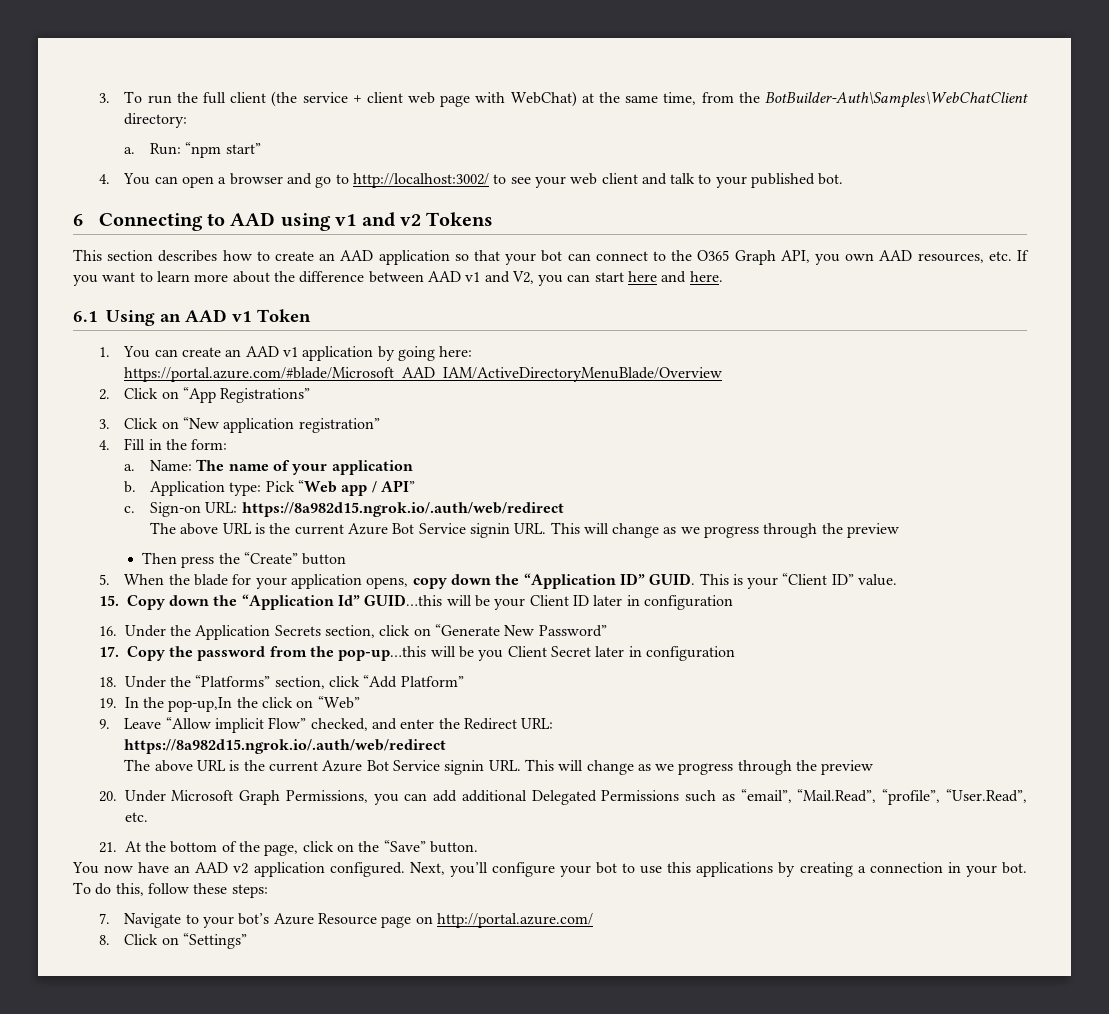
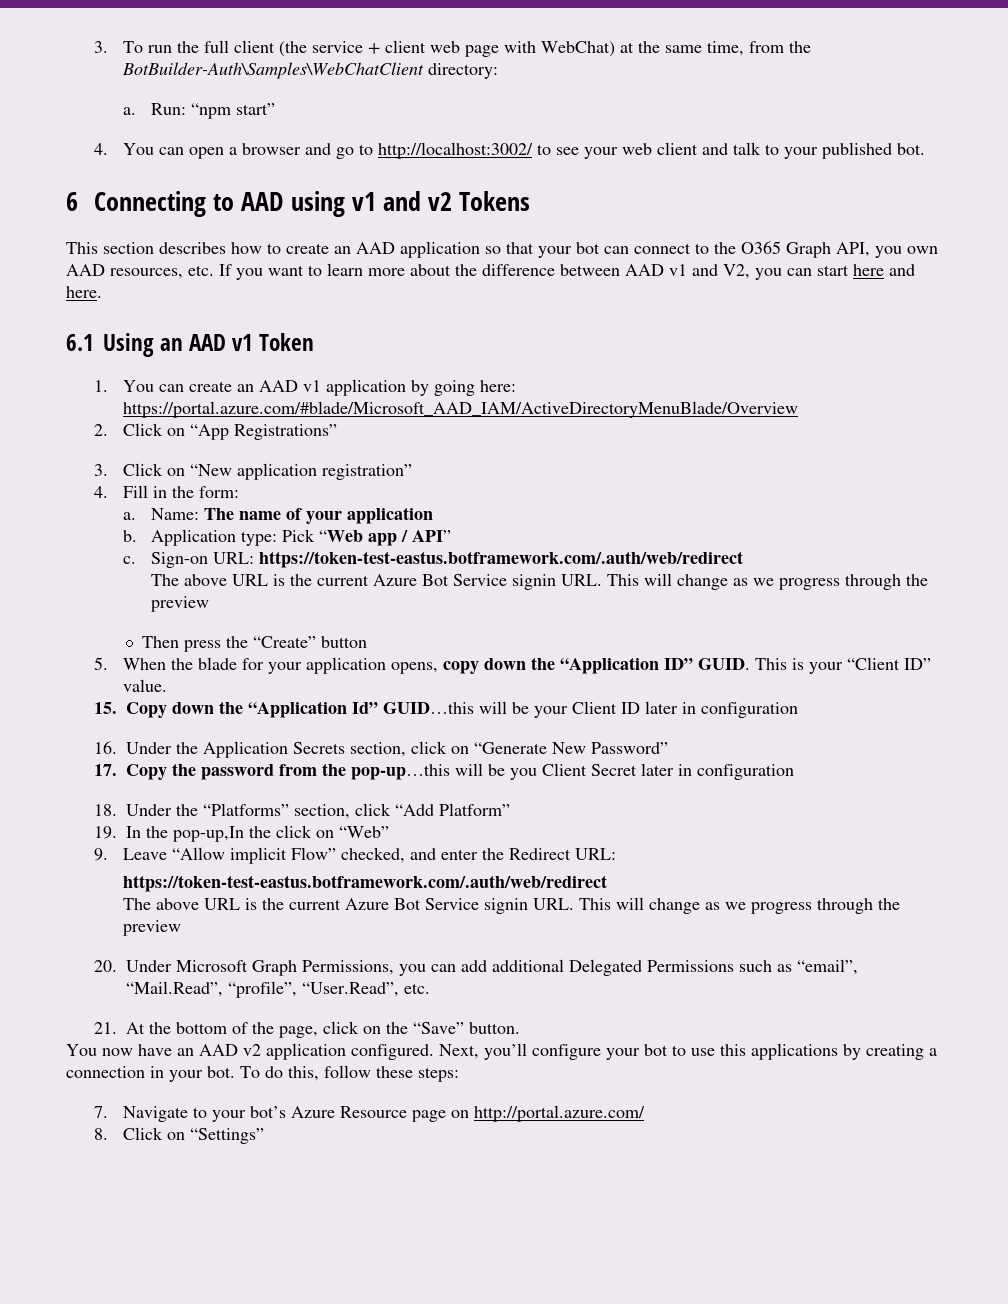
- Sign-on URL: https://8a982d15.ngrok.io/.auth/web/redirect
+ Sign-on URL: https://token-test-eastus.botframework.com/.auth/web/redirect
  9. Leave “Allow implicit Flow” checked, and enter the Redirect URL:
- https://8a982d15.ngrok.io/.auth/web/redirect
+ https://token-test-eastus.botframework.com/.auth/web/redirect

